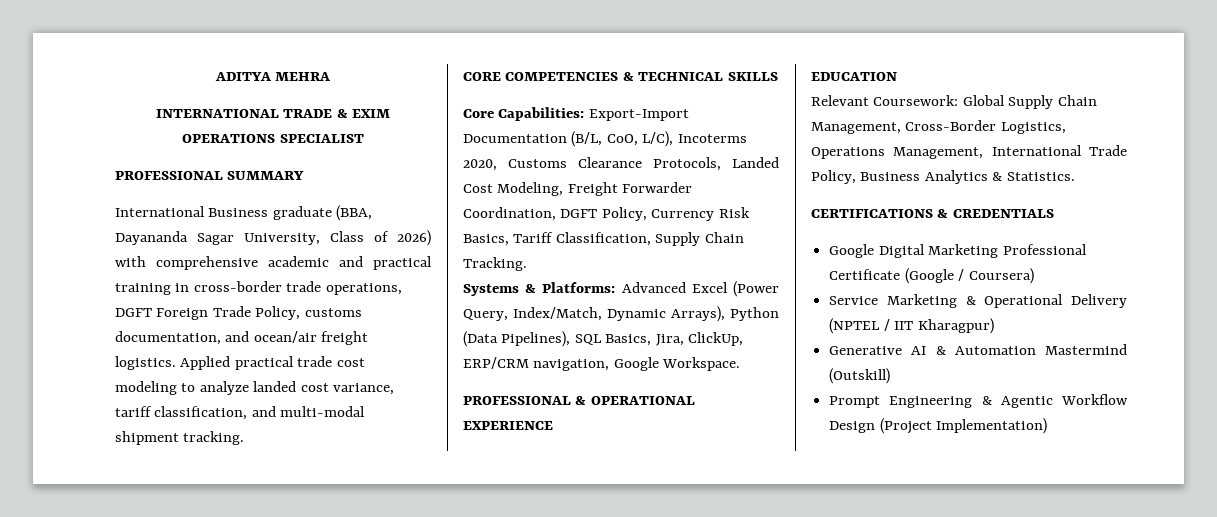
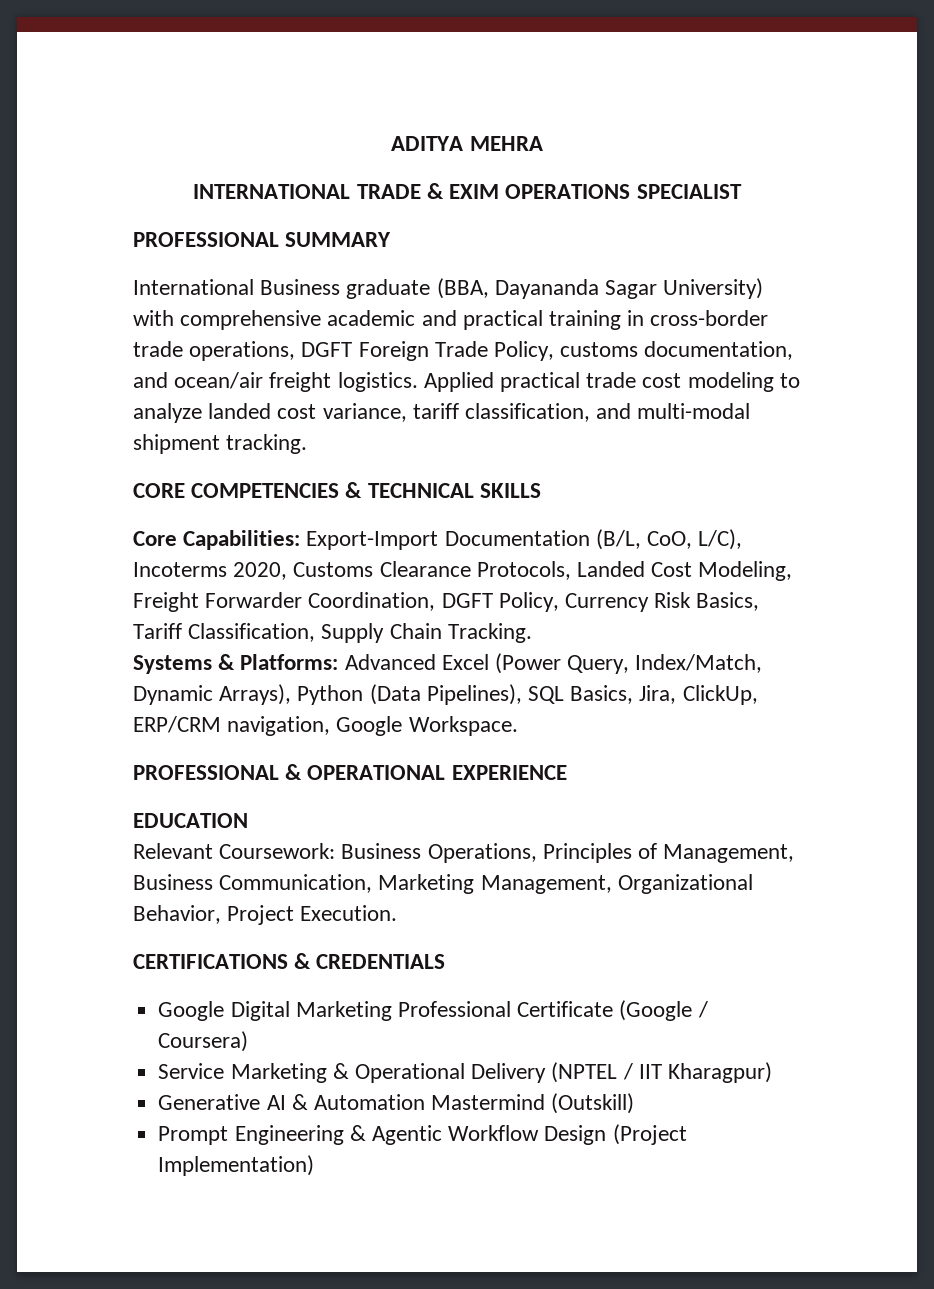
- International Business graduate (BBA, Dayananda Sagar University, Class of 2026) with comprehensive academic and practical training in cross-border trade operations, DGFT Foreign Trade Policy, customs documentation, and ocean/air freight logistics.
+ International Business graduate (BBA, Dayananda Sagar University) with comprehensive academic and practical training in cross-border trade operations, DGFT Foreign Trade Policy, customs documentation, and ocean/air freight logistics.
- Relevant Coursework: Global Supply Chain Management, Cross-Border Logistics, Operations Management, International Trade Policy, Business Analytics & Statistics.
+ Relevant Coursework: Business Operations, Principles of Management, Business Communication, Marketing Management, Organizational Behavior, Project Execution.

